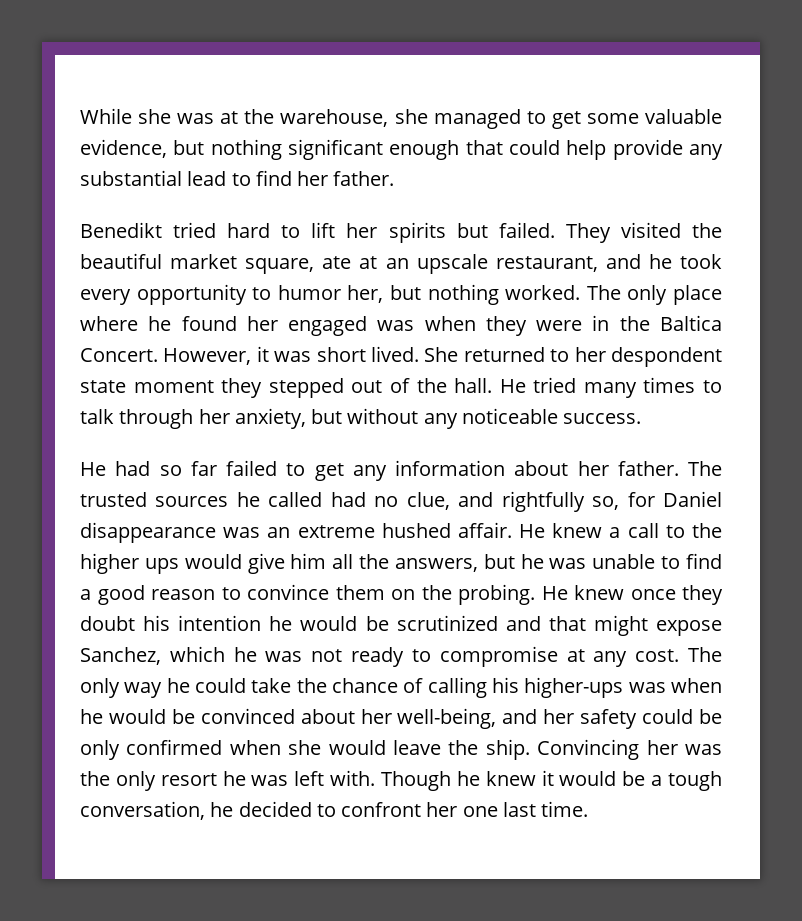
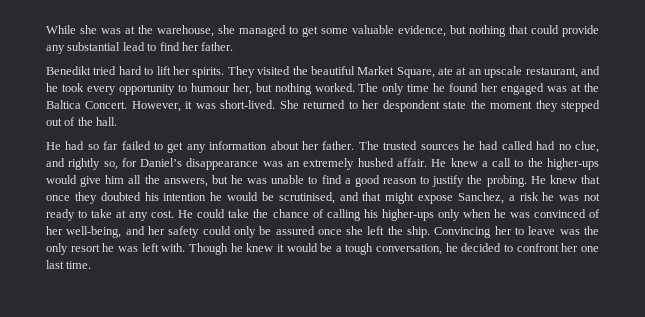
- While she was at the warehouse, she managed to get some valuable evidence, but nothing significant enough that could help provide any substantial lead to find her father.
+ While she was at the warehouse, she managed to get some valuable evidence, but nothing that could provide any substantial lead to find her father.
- Benedikt tried hard to lift her spirits but failed.
+ Benedikt tried hard to lift her spirits.
- They visited the beautiful market square, ate at an upscale restaurant, and he took every opportunity to humor her, but nothing worked.
+ They visited the beautiful Market Square, ate at an upscale restaurant, and he took every opportunity to humour her, but nothing worked.
- The only place where he found her engaged was when they were in the Baltica Concert.
+ The only time he found her engaged was at the Baltica Concert.
- However, it was short lived.
+ However, it was short-lived.
- She returned to her despondent state moment they stepped out of the hall. He tried many times to talk through her anxiety, but without any noticeable success.
+ She returned to her despondent state the moment they stepped out of the hall.
- The trusted sources he called had no clue, and rightfully so, for Daniel disappearance was an extreme hushed affair.
+ The trusted sources he had called had no clue, and rightly so, for Daniel’s disappearance was an extremely hushed affair.
- He knew a call to the higher ups would give him all the answers, but he was unable to find a good reason to convince them on the probing.
+ He knew a call to the higher-ups would give him all the answers, but he was unable to find a good reason to justify the probing.
- He knew once they doubt his intention he would be scrutinized and that might expose Sanchez, which he was not ready to compromise at any cost.
+ He knew that once they doubted his intention he would be scrutinised, and that might expose Sanchez, a risk he was not ready to take at any cost.
- The only way he could take the chance of calling his higher-ups was when he would be convinced about her well-being, and her safety could be only confirmed when she would leave the ship.
+ He could take the chance of calling his higher-ups only when he was convinced of her well-being, and her safety could only be assured once she left the ship.
- Convincing her was the only resort he was left with.
+ Convincing her to leave was the only resort he was left with.

